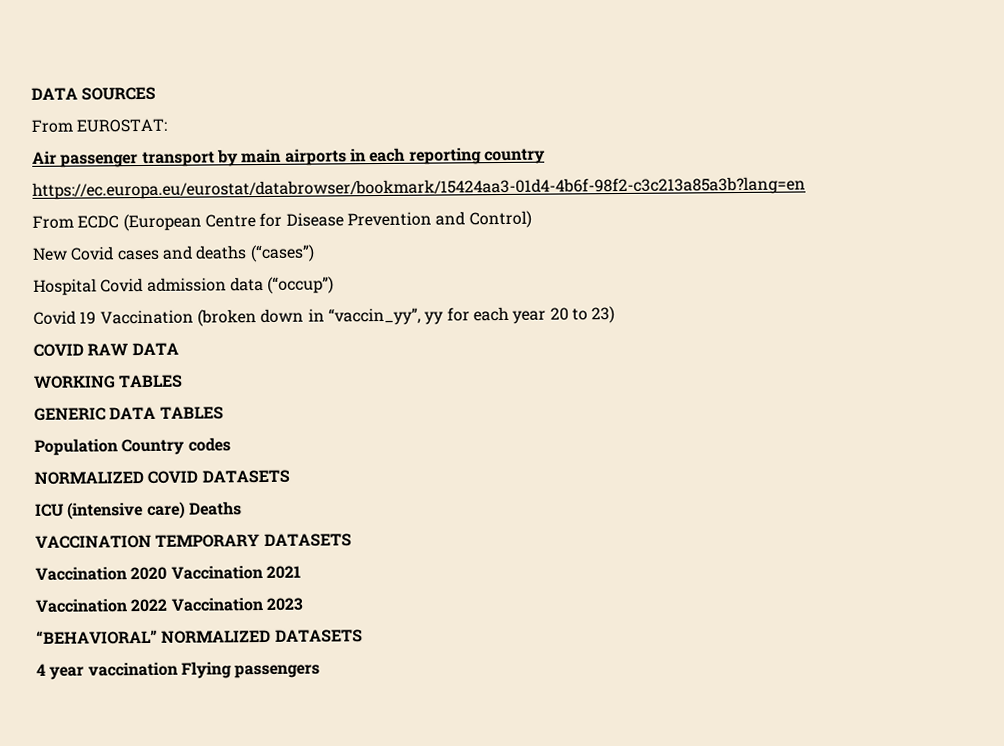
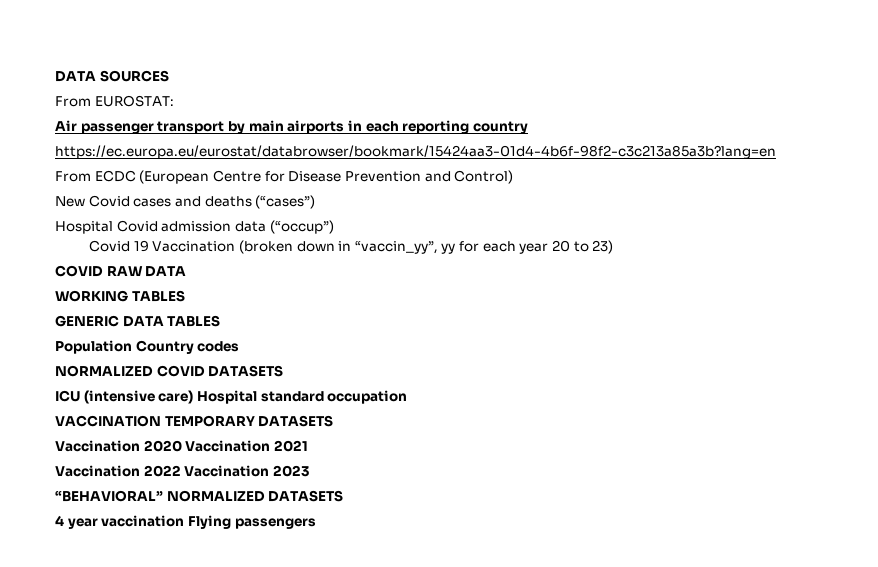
- ICU (intensive care) Deaths
+ ICU (intensive care) Hospital standard occupation

